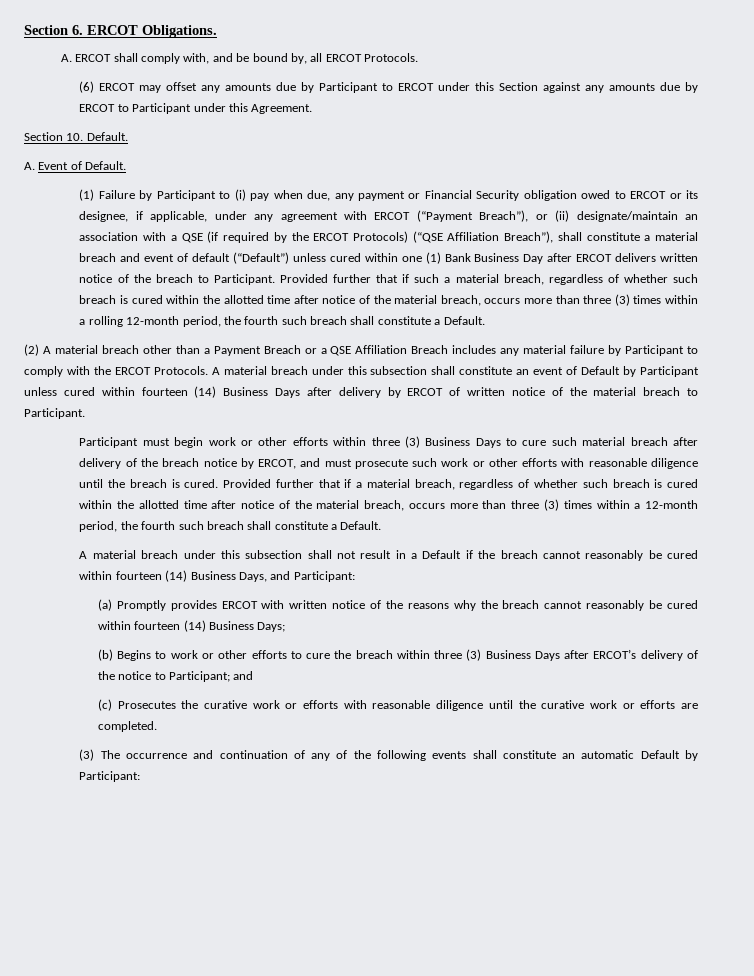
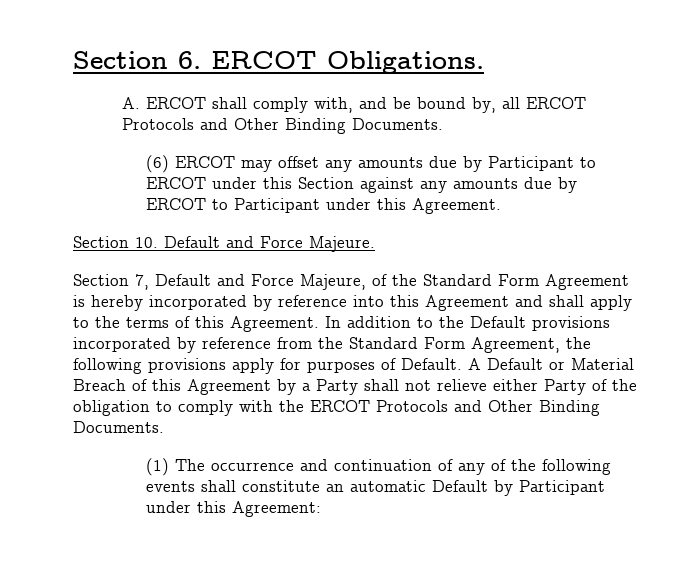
- A. ERCOT shall comply with, and be bound by, all ERCOT Protocols.
+ A. ERCOT shall comply with, and be bound by, all ERCOT Protocols and Other Binding Documents.
- Section 10. Default.
- A. Event of Default.
- (1) Failure by Participant to (i) pay when due, any payment or Financial Security obligation owed to ERCOT or its designee, if applicable, under any agreement with ERCOT (“Payment Breach”), or (ii) designate/maintain an association with a QSE (if required by the ERCOT Protocols) (“QSE Affiliation Breach”), shall constitute a material breach and event of default (“Default”) unless cured within one (1) Bank Business Day after ERCOT delivers written notice of the breach to Participant. Provided further that if such a material breach, regardless of whether such breach is cured within the allotted time after notice of the material breach, occurs more than three (3) times within a rolling 12-month period, the fourth such breach shall constitute a Default.
- (2) A material breach other than a Payment Breach or a QSE Affiliation Breach includes any material failure by Participant to comply with the ERCOT Protocols. A material breach under this subsection shall constitute an event of Default by Participant unless cured within fourteen (14) Business Days after delivery by ERCOT of written notice of the material breach to Participant.
- Participant must begin work or other efforts within three (3) Business Days to cure such material breach after delivery of the breach notice by ERCOT, and must prosecute such work or other efforts with reasonable diligence until the breach is cured. Provided further that if a material breach, regardless of whether such breach is cured within the allotted time after notice of the material breach, occurs more than three (3) times within a 12-month period, the fourth such breach shall constitute a Default.
- A material breach under this subsection shall not result in a Default if the breach cannot reasonably be cured within fourteen (14) Business Days, and Participant:
- (a) Promptly provides ERCOT with written notice of the reasons why the breach cannot reasonably be cured within fourteen (14) Business Days;
- (b) Begins to work or other efforts to cure the breach within three (3) Business Days after ERCOT’s delivery of the notice to Participant; and
- (c) Prosecutes the curative work or efforts with reasonable diligence until the curative work or efforts are completed.
- (3) The occurrence and continuation of any of the following events shall constitute an automatic Default by Participant:
+ Section 10. Default and Force Majeure.
+ Section 7, Default and Force Majeure, of the Standard Form Agreement is hereby incorporated by reference into this Agreement and shall apply to the terms of this Agreement. In addition to the Default provisions incorporated by reference from the Standard Form Agreement, the following provisions apply for purposes of Default. A Default or Material Breach of this Agreement by a Party shall not relieve either Party of the obligation to comply with the ERCOT Protocols and Other Binding Documents.
+ (1) The occurrence and continuation of any of the following events shall constitute an automatic Default by Participant under this Agreement:

